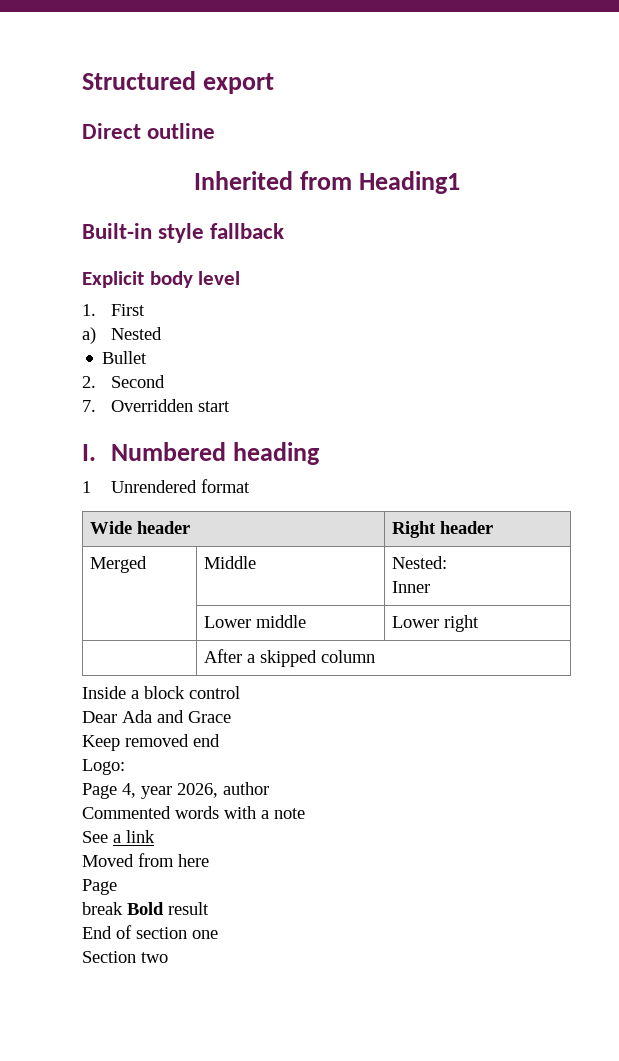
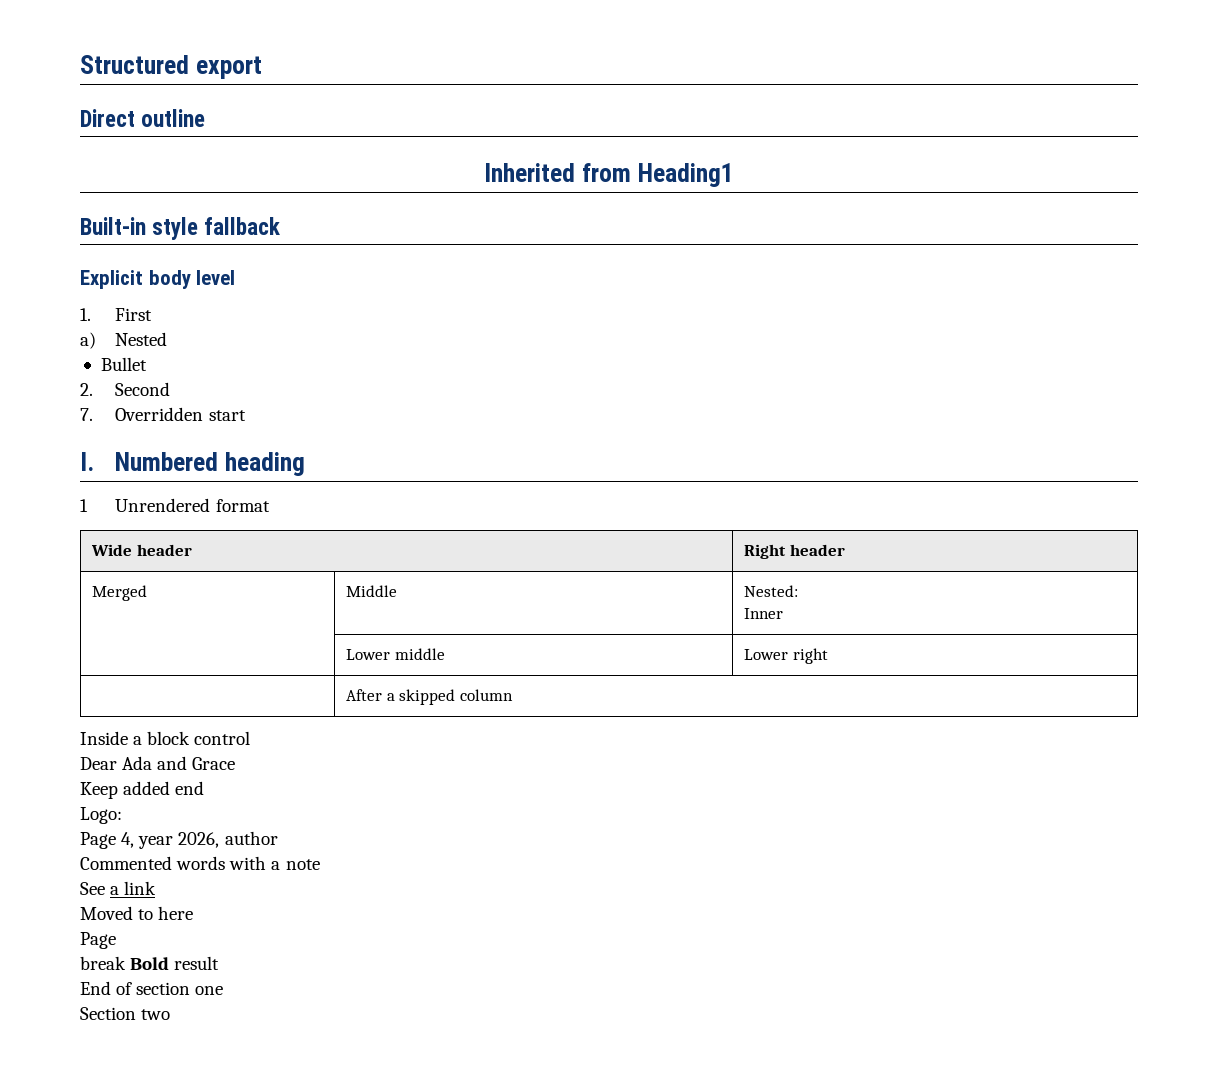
- Keep removed end
+ Keep added end
- Moved from here
+ Moved to here

